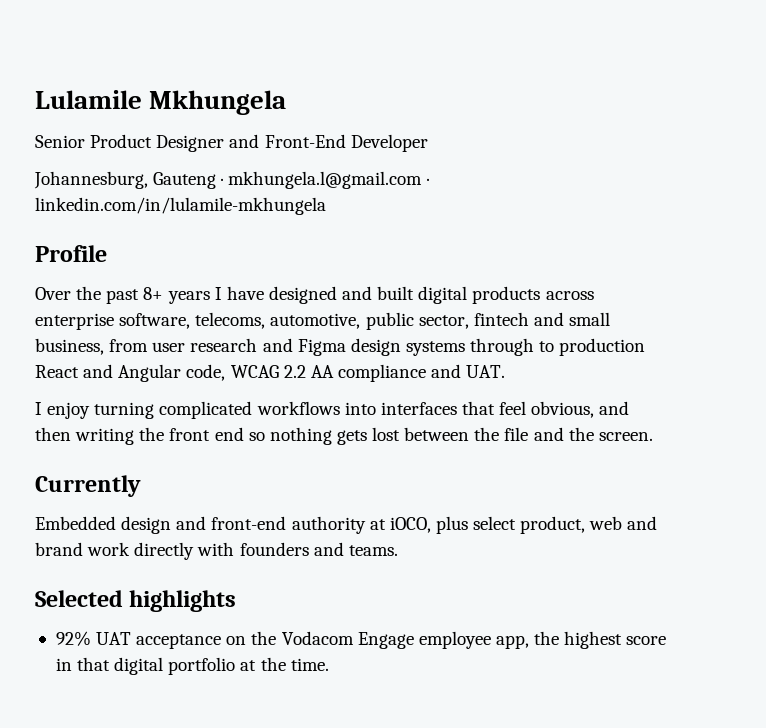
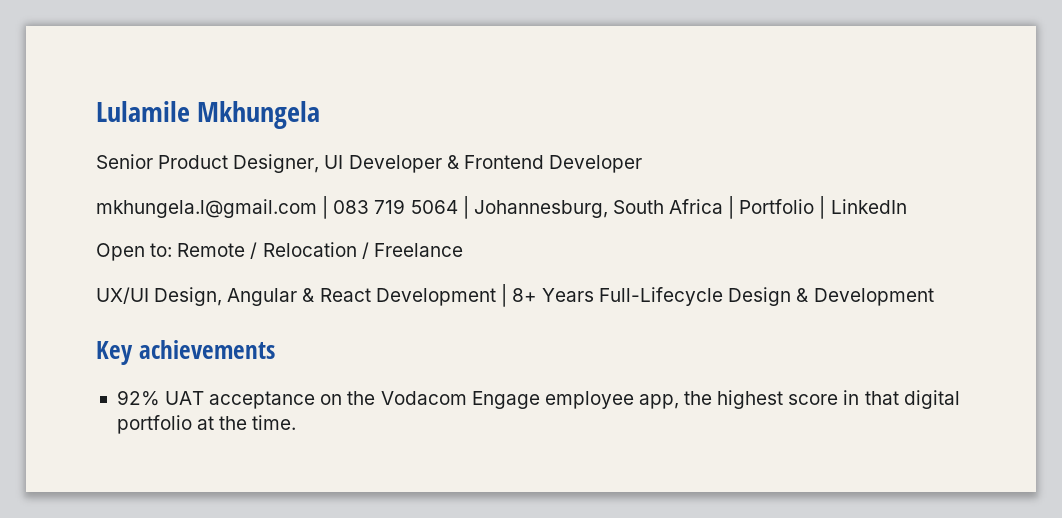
- Senior Product Designer and Front-End Developer
- Johannesburg, Gauteng · mkhungela.l@gmail.com · linkedin.com/in/lulamile-mkhungela
- Profile
- Over the past 8+ years I have designed and built digital products across enterprise software, telecoms, automotive, public sector, fintech and small business, from user research and Figma design systems through to production React and Angular code, WCAG 2.2 AA compliance and UAT.
- I enjoy turning complicated workflows into interfaces that feel obvious, and then writing the front end so nothing gets lost between the file and the screen.
- Currently
- Embedded design and front-end authority at iOCO, plus select product, web and brand work directly with founders and teams.
- Selected highlights
+ Senior Product Designer, UI Developer & Frontend Developer
+ mkhungela.l@gmail.com | 083 719 5064 | Johannesburg, South Africa | Portfolio | LinkedIn
+ Open to: Remote / Relocation / Freelance
+ UX/UI Design, Angular & React Development | 8+ Years Full-Lifecycle Design & Development
+ Key achievements

